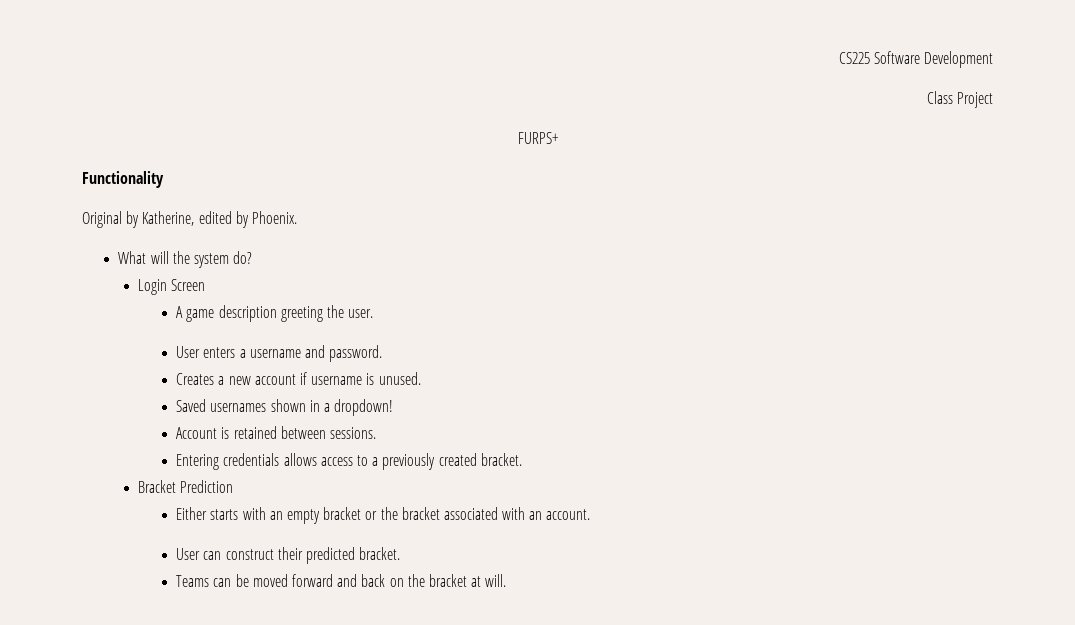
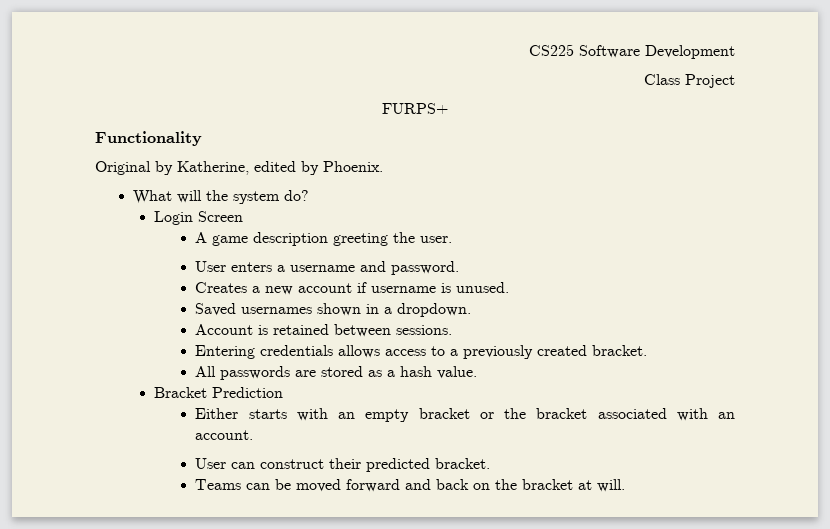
- Saved usernames shown in a dropdown!
+ Saved usernames shown in a dropdown.
+ All passwords are stored as a hash value.

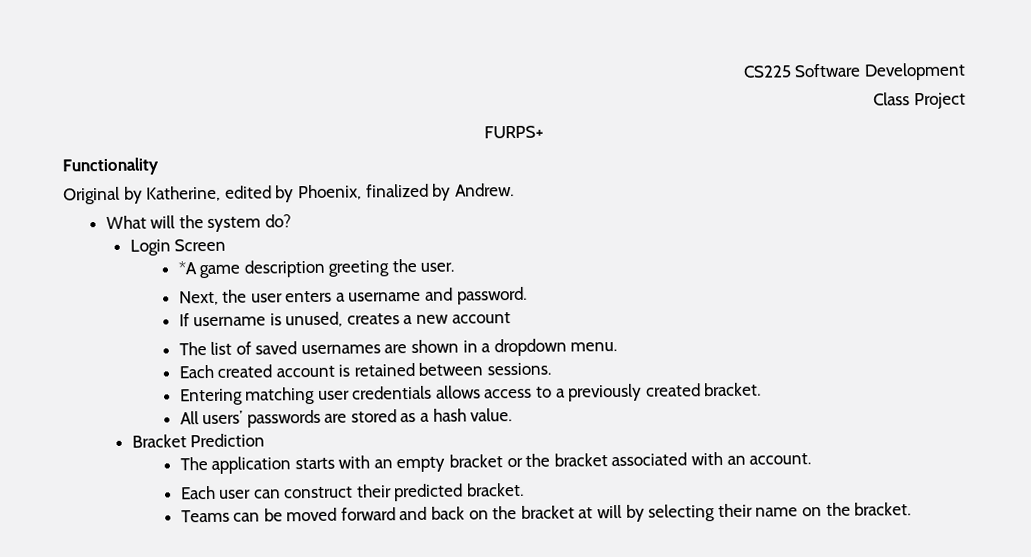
- Original by Katherine, edited by Phoenix.
+ Original by Katherine, edited by Phoenix, finalized by Andrew.
- A game description greeting the user.
+ *A game description greeting the user.
- User enters a username and password.
+ Next, the user enters a username and password.
- Creates a new account if username is unused.
- Saved usernames shown in a dropdown.
- Account is retained between sessions.
+ If username is unused, creates a new account
+ The list of saved usernames are shown in a dropdown menu.
+ Each created account is retained between sessions.
- Entering credentials allows access to a previously created bracket.
+ Entering matching user credentials allows access to a previously created bracket.
- All passwords are stored as a hash value.
+ All users’ passwords are stored as a hash value.
- Either starts with an empty bracket or the bracket associated with an account.
+ The application starts with an empty bracket or the bracket associated with an account.
- User can construct their predicted bracket.
+ Each user can construct their predicted bracket.
- Teams can be moved forward and back on the bracket at will.
+ Teams can be moved forward and back on the bracket at will by selecting their name on the bracket.

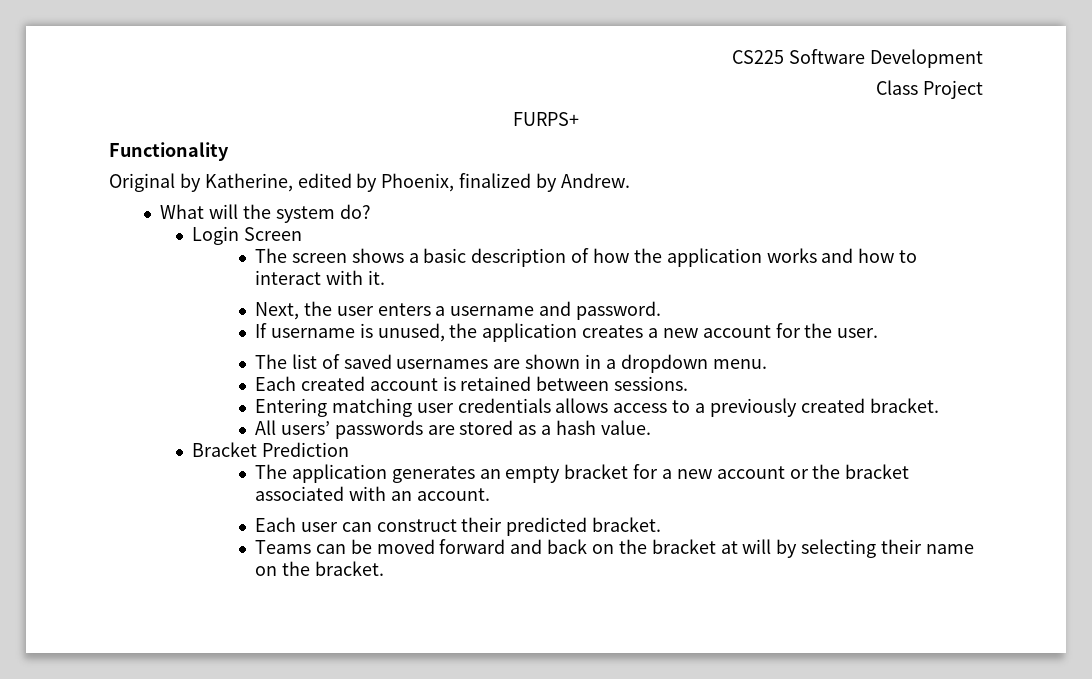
- *A game description greeting the user.
+ The screen shows a basic description of how the application works and how to interact with it.
- If username is unused, creates a new account
+ If username is unused, the application creates a new account for the user.
- The application starts with an empty bracket or the bracket associated with an account.
+ The application generates an empty bracket for a new account or the bracket associated with an account.

